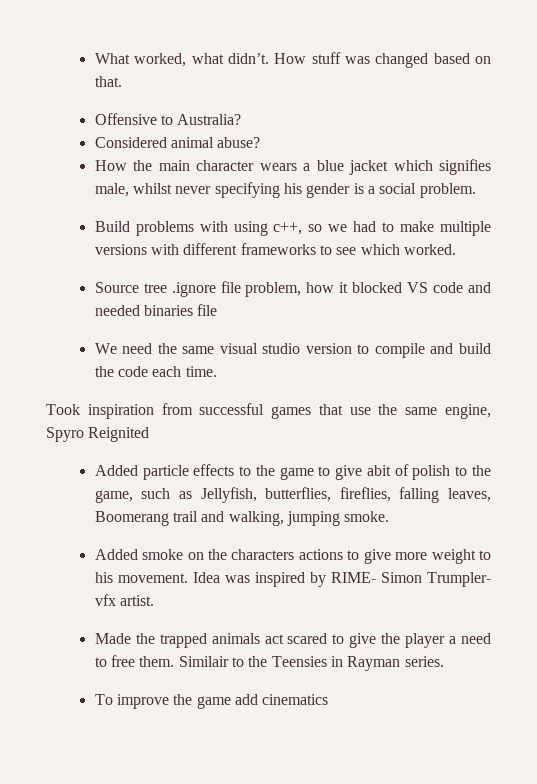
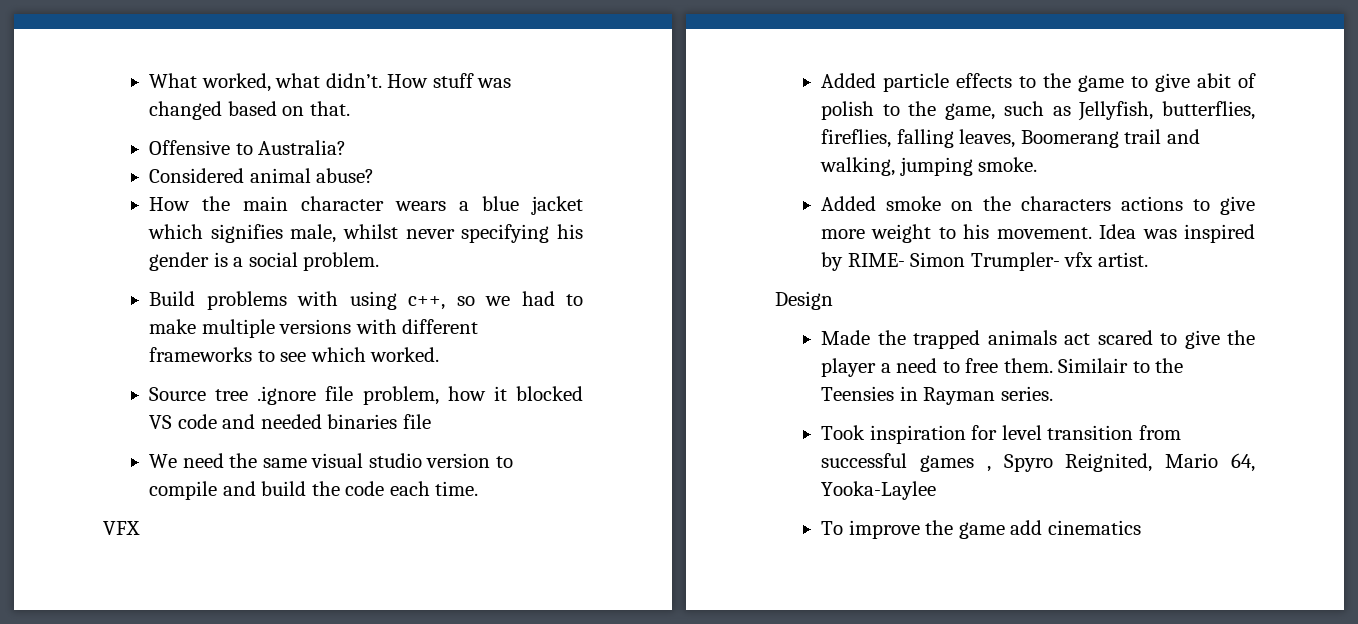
- Took inspiration from successful games that use the same engine, Spyro Reignited
+ VFX
+ Design
+ Took inspiration for level transition from successful games , Spyro Reignited, Mario 64, Yooka-Laylee

